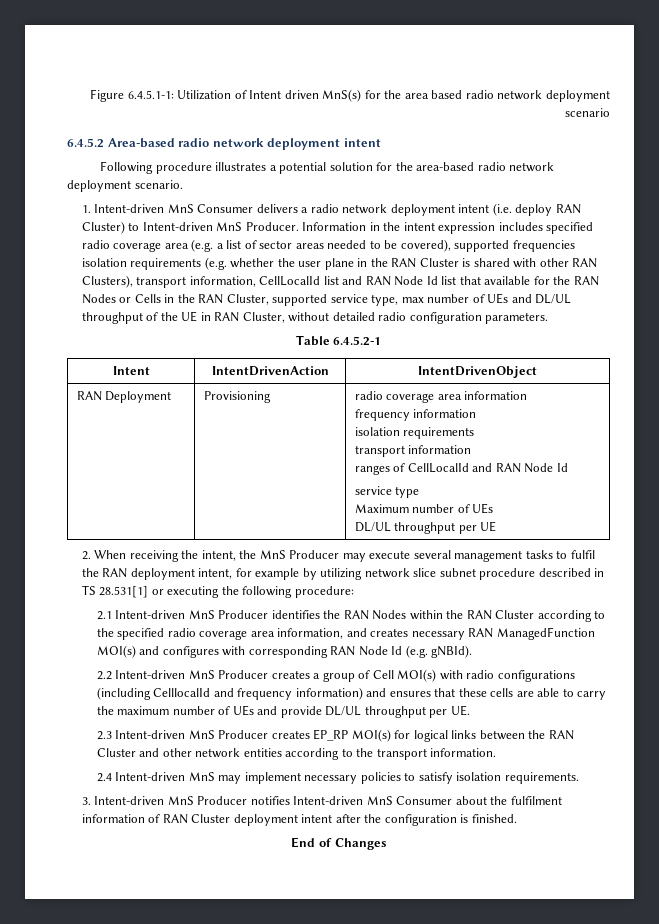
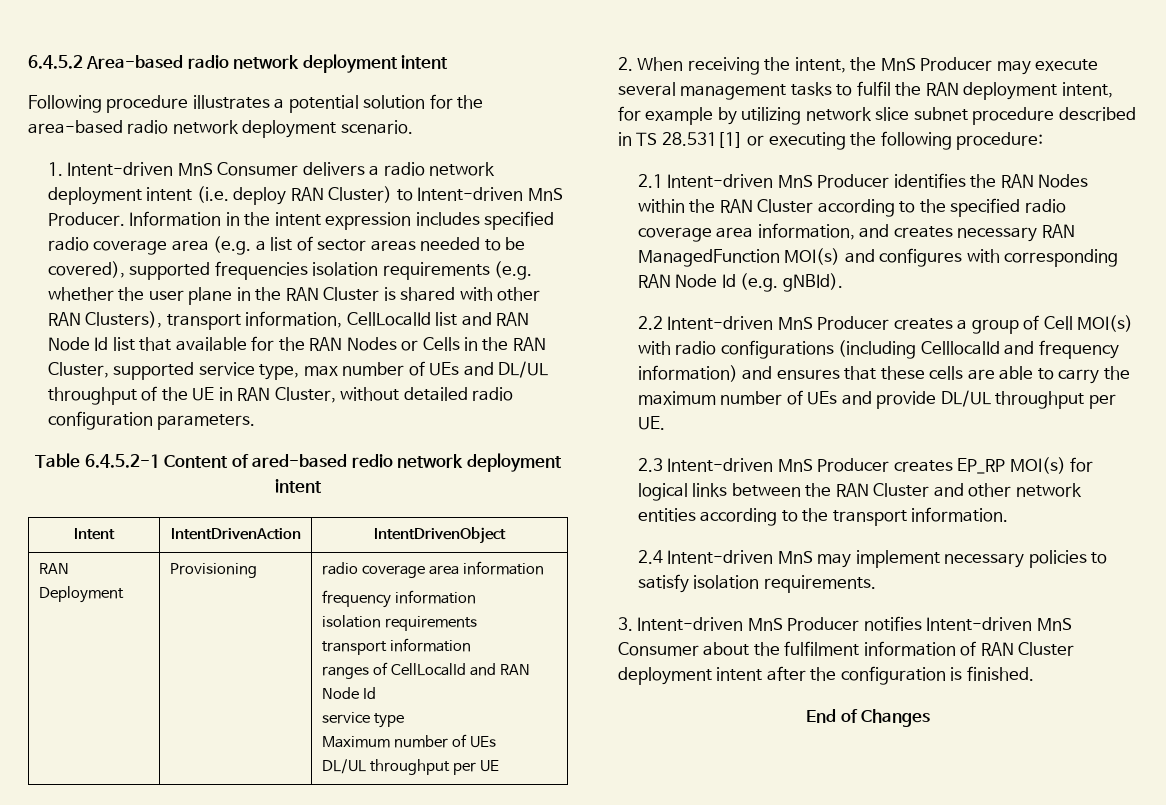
- Figure 6.4.5.1-1: Utilization of Intent driven MnS(s) for the area based radio network deployment scenario
- Table 6.4.5.2-1
+ Table 6.4.5.2-1 Content of ared-based redio network deployment intent

